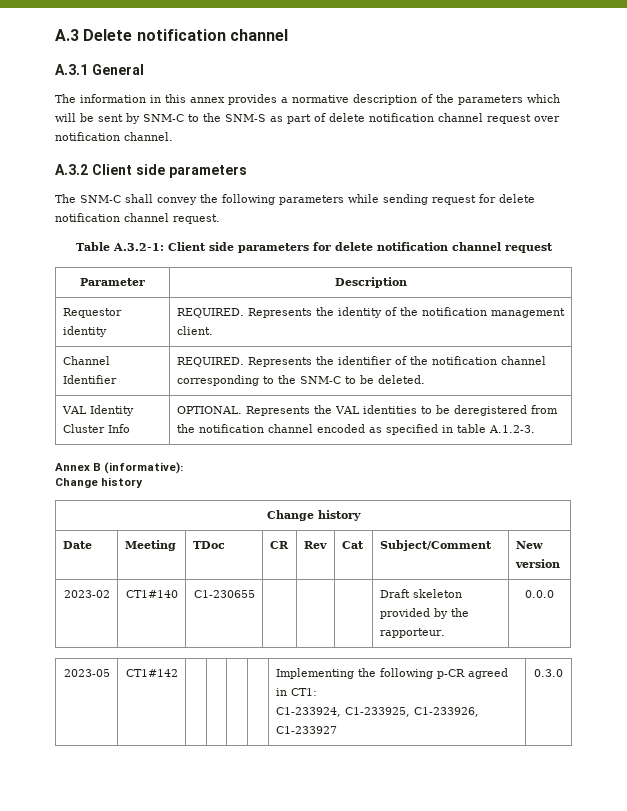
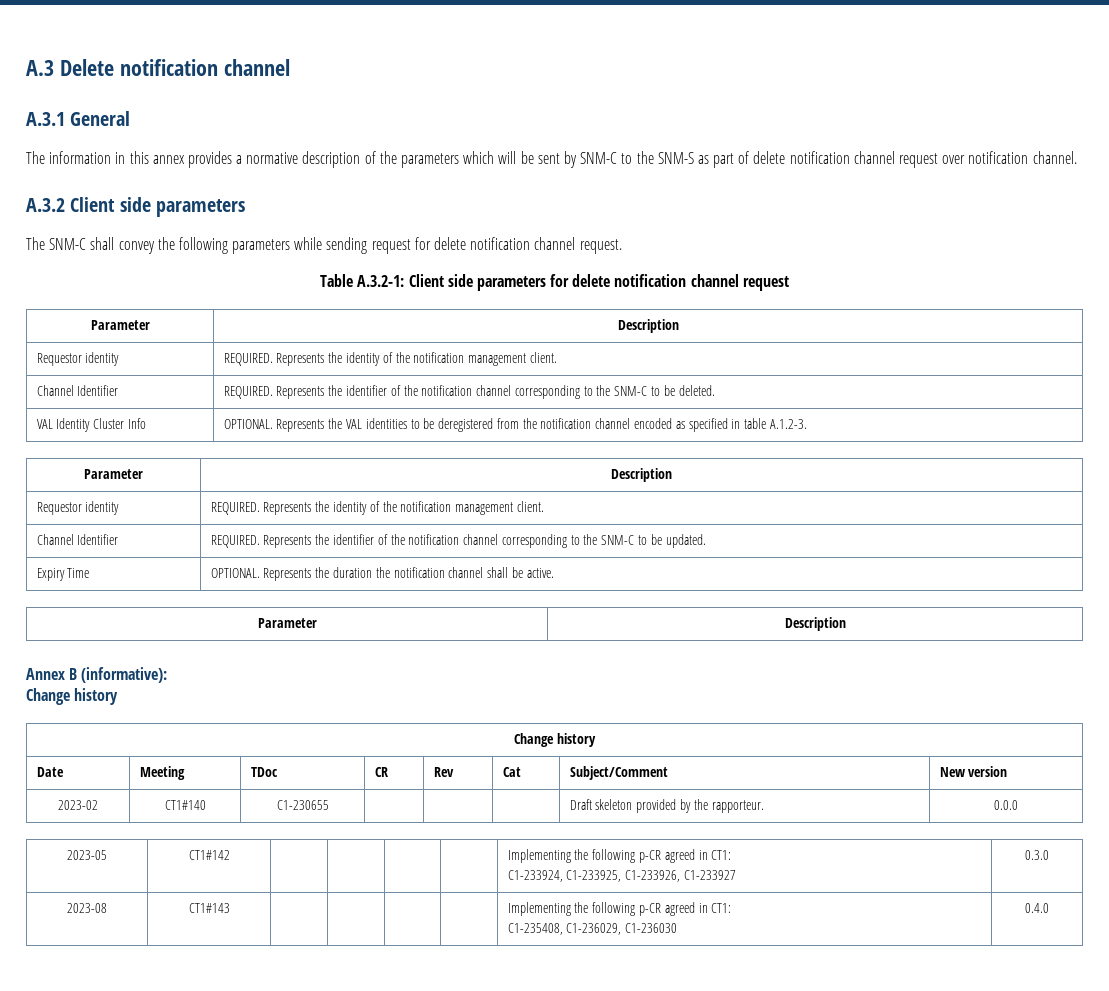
  VAL Identity Cluster Info | OPTIONAL. Represents the VAL identities to be deregistered from the notification channel encoded as specified in table A.1.2-3.
+ Parameter | Description
+ Requestor identity | REQUIRED. Represents the identity of the notification management client.
+ Channel Identifier | REQUIRED. Represents the identifier of the notification channel corresponding to the SNM-C to be updated.
+ Expiry Time | OPTIONAL. Represents the duration the notification channel shall be active.
+ Parameter | Description
+ 2023-08 | CT1#143 | | | | | Implementing the following p-CR agreed in CT1:
+ C1-235408, C1-236029, C1-236030 | 0.4.0

